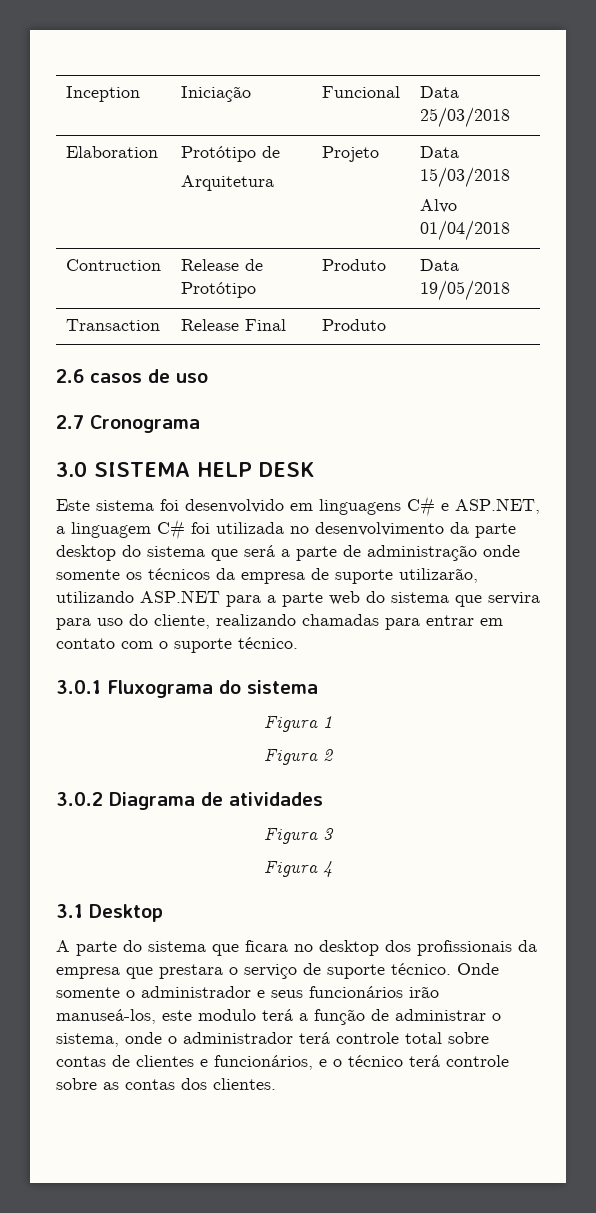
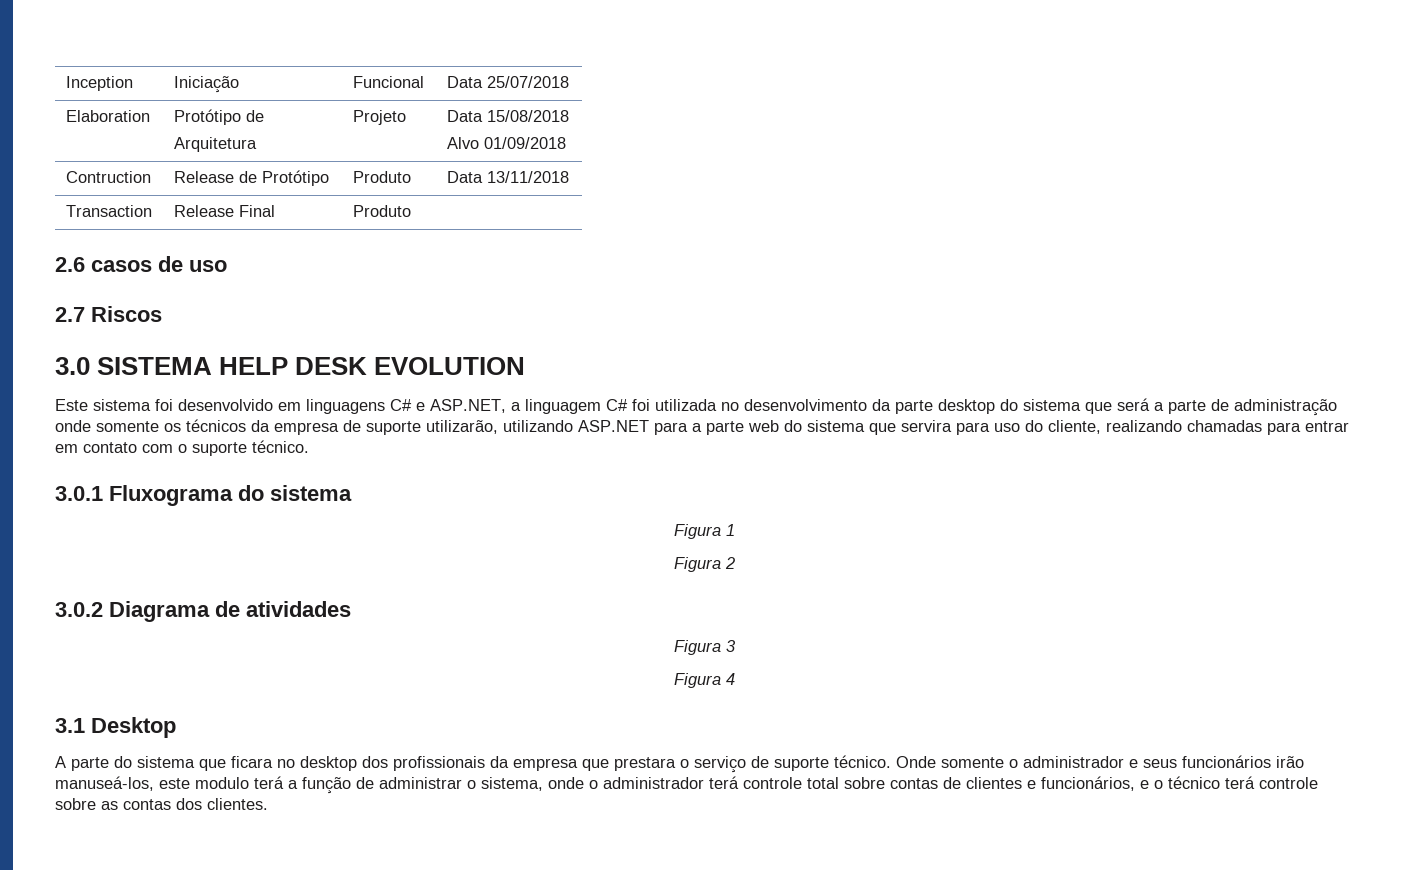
- Inception | Iniciação | Funcional | Data 25/03/2018
+ Inception | Iniciação | Funcional | Data 25/07/2018
  Elaboration | Protótipo de
- Arquitetura | Projeto | Data 15/03/2018
- Alvo 01/04/2018
+ Arquitetura | Projeto | Data 15/08/2018
+ Alvo 01/09/2018
- Contruction | Release de Protótipo | Produto | Data 19/05/2018
+ Contruction | Release de Protótipo | Produto | Data 13/11/2018
- 2.7 Cronograma
+ 2.7 Riscos
- 3.0 SISTEMA HELP DESK
+ 3.0 SISTEMA HELP DESK EVOLUTION

